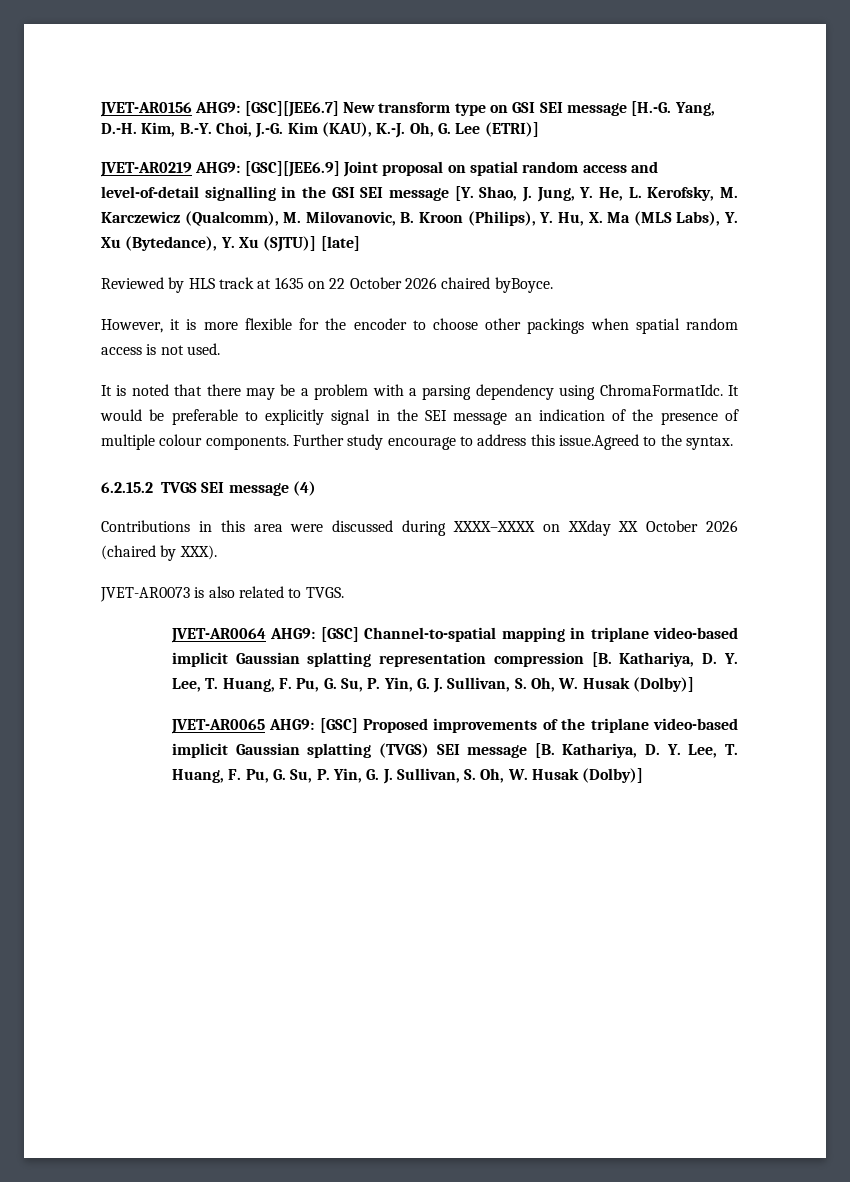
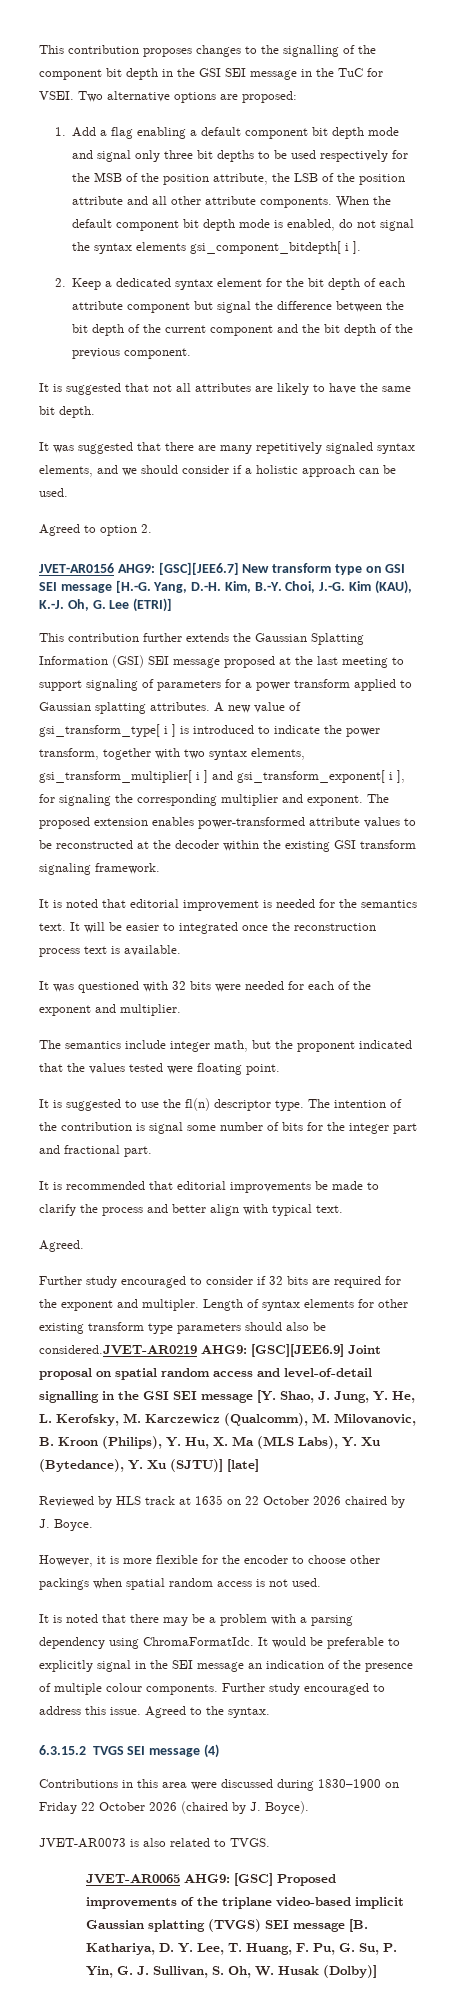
+ This contribution proposes changes to the signalling of the component bit depth in the GSI SEI message in the TuC for VSEI. Two alternative options are proposed:
+ 1. Add a flag enabling a default component bit depth mode and signal only three bit depths to be used respectively for the MSB of the position attribute, the LSB of the position attribute and all other attribute components. When the default component bit depth mode is enabled, do not signal the syntax elements gsi_component_bitdepth[ i ].
+ 2. Keep a dedicated syntax element for the bit depth of each attribute component but signal the difference between the bit depth of the current component and the bit depth of the previous component.
+ It is suggested that not all attributes are likely to have the same bit depth.
+ It was suggested that there are many repetitively signaled syntax elements, and we should consider if a holistic approach can be used.
+ Agreed to option 2.
- JVET-AR0219 AHG9: [GSC][JEE6.9] Joint proposal on spatial random access and level-of-detail signalling in the GSI SEI message [Y. Shao, J. Jung, Y. He, L. Kerofsky, M. Karczewicz (Qualcomm), M. Milovanovic, B. Kroon (Philips), Y. Hu, X. Ma (MLS Labs), Y. Xu (Bytedance), Y. Xu (SJTU)] [late]
+ This contribution further extends the Gaussian Splatting Information (GSI) SEI message proposed at the last meeting to support signaling of parameters for a power transform applied to Gaussian splatting attributes. A new value of gsi_transform_type[ i ] is introduced to indicate the power transform, together with two syntax elements, gsi_transform_multiplier[ i ] and gsi_transform_exponent[ i ], for signaling the corresponding multiplier and exponent. The proposed extension enables power-transformed attribute values to be reconstructed at the decoder within the existing GSI transform signaling framework.
+ It is noted that editorial improvement is needed for the semantics text. It will be easier to integrated once the reconstruction process text is available.
+ It was questioned with 32 bits were needed for each of the exponent and multiplier.
+ The semantics include integer math, but the proponent indicated that the values tested were floating point.
+ It is suggested to use the fl(n) descriptor type. The intention of the contribution is signal some number of bits for the integer part and fractional part.
+ It is recommended that editorial improvements be made to clarify the process and better align with typical text.
+ Agreed.
+ Further study encouraged to consider if 32 bits are required for the exponent and multipler. Length of syntax elements for other existing transform type parameters should also be considered.JVET-AR0219 AHG9: [GSC][JEE6.9] Joint proposal on spatial random access and level-of-detail signalling in the GSI SEI message [Y. Shao, J. Jung, Y. He, L. Kerofsky, M. Karczewicz (Qualcomm), M. Milovanovic, B. Kroon (Philips), Y. Hu, X. Ma (MLS Labs), Y. Xu (Bytedance), Y. Xu (SJTU)] [late]
- Reviewed by HLS track at 1635 on 22 October 2026 chaired byBoyce.
+ Reviewed by HLS track at 1635 on 22 October 2026 chaired by J. Boyce.
- Further study encourage to address this issue.Agreed to the syntax.
+ Further study encouraged to address this issue. Agreed to the syntax.
- 6.2.15.2 TVGS SEI message (4)
+ 6.3.15.2 TVGS SEI message (4)
- Contributions in this area were discussed during XXXX–XXXX on XXday XX October 2026 (chaired by XXX).
+ Contributions in this area were discussed during 1830–1900 on Friday 22 October 2026 (chaired by J. Boyce).
- JVET-AR0064 AHG9: [GSC] Channel-to-spatial mapping in triplane video-based implicit Gaussian splatting representation compression [B. Kathariya, D. Y. Lee, T. Huang, F. Pu, G. Su, P. Yin, G. J. Sullivan, S. Oh, W. Husak (Dolby)]

